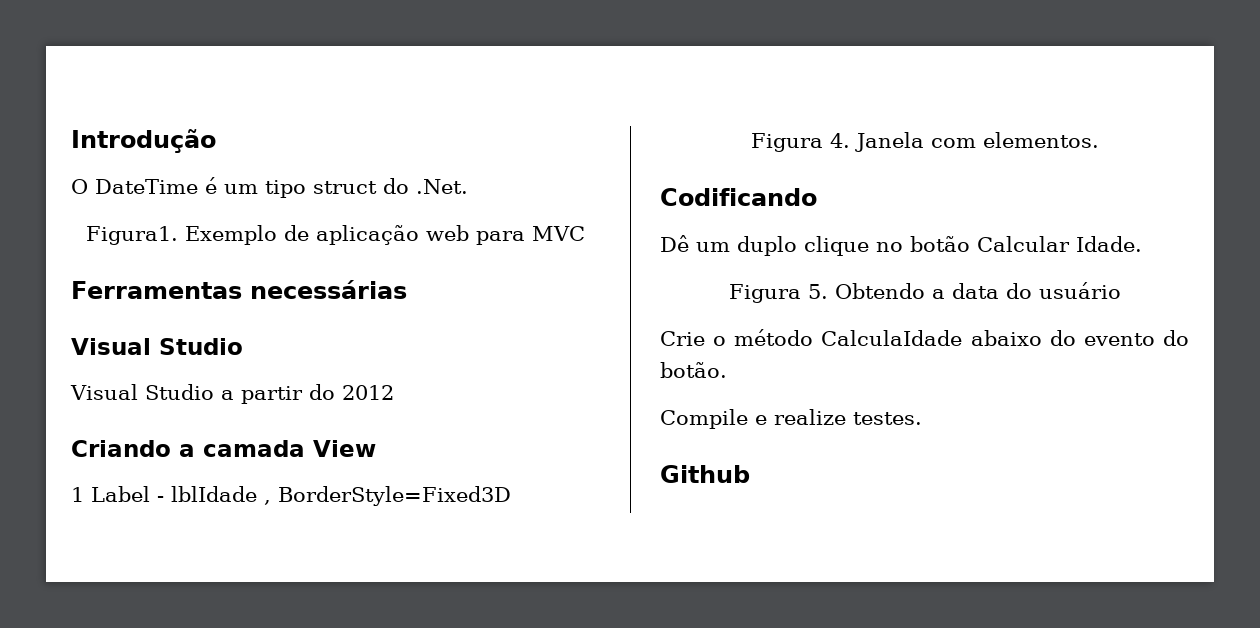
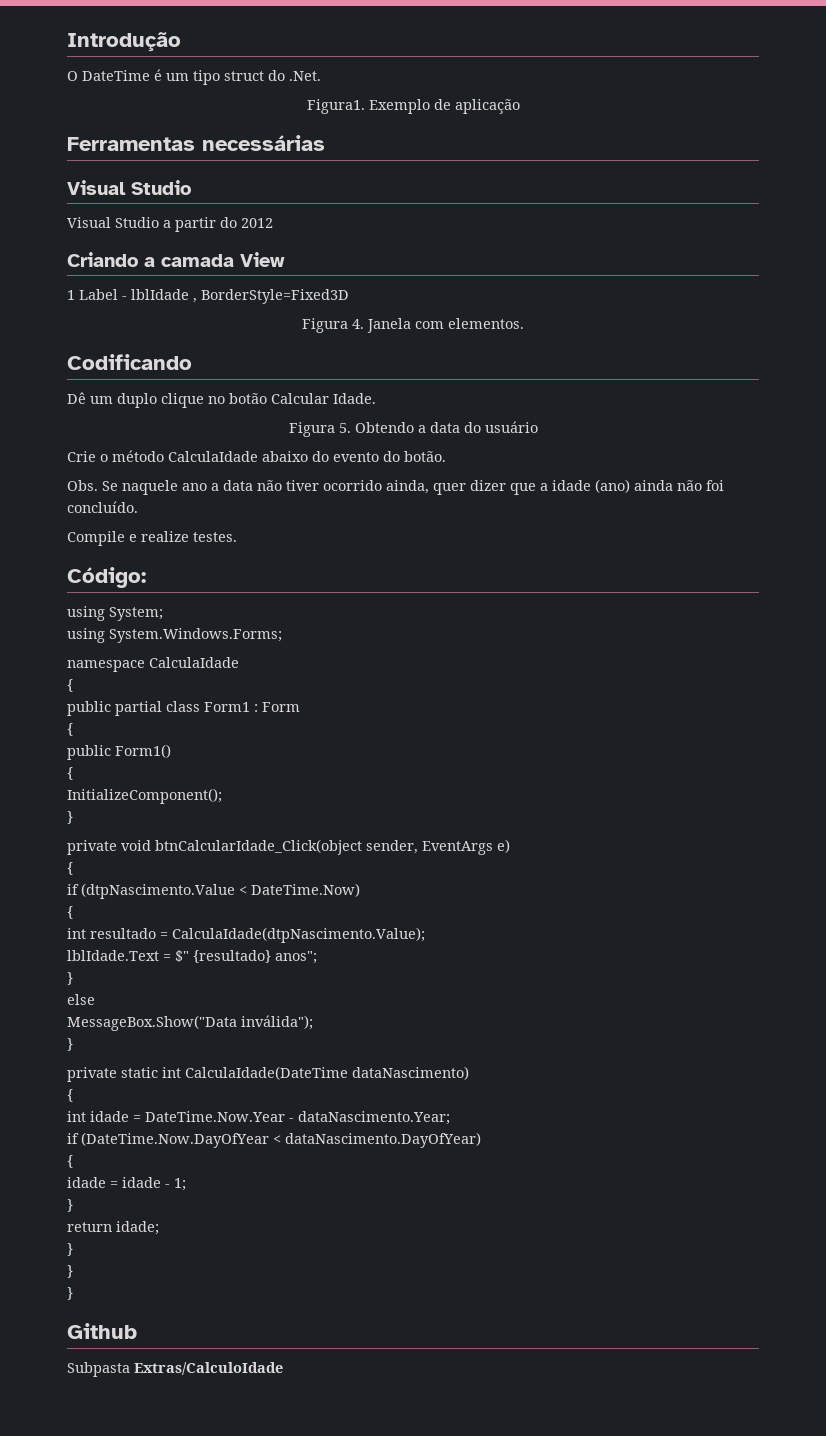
- Exemplo de aplicação web para MVC
+ Exemplo de aplicação
+ Obs. Se naquele ano a data não tiver ocorrido ainda, quer dizer que a idade (ano) ainda não foi concluído.
  Compile e realize testes.
+ Código:
+ using System;
+ using System.Windows.Forms;
+ namespace CalculaIdade
+ {
+ public partial class Form1 : Form
+ {
+ public Form1()
+ {
+ InitializeComponent();
+ }
+ private void btnCalcularIdade_Click(object sender, EventArgs e)
+ {
+ if (dtpNascimento.Value < DateTime.Now)
+ {
+ int resultado = CalculaIdade(dtpNascimento.Value);
+ lblIdade.Text = $" {resultado} anos";
+ }
+ else
+ MessageBox.Show("Data inválida");
+ }
+ private static int CalculaIdade(DateTime dataNascimento)
+ {
+ int idade = DateTime.Now.Year - dataNascimento.Year;
+ if (DateTime.Now.DayOfYear < dataNascimento.DayOfYear)
+ {
+ idade = idade - 1;
+ }
+ return idade;
+ }
+ }
+ }
+ Subpasta Extras/CalculoIdade

